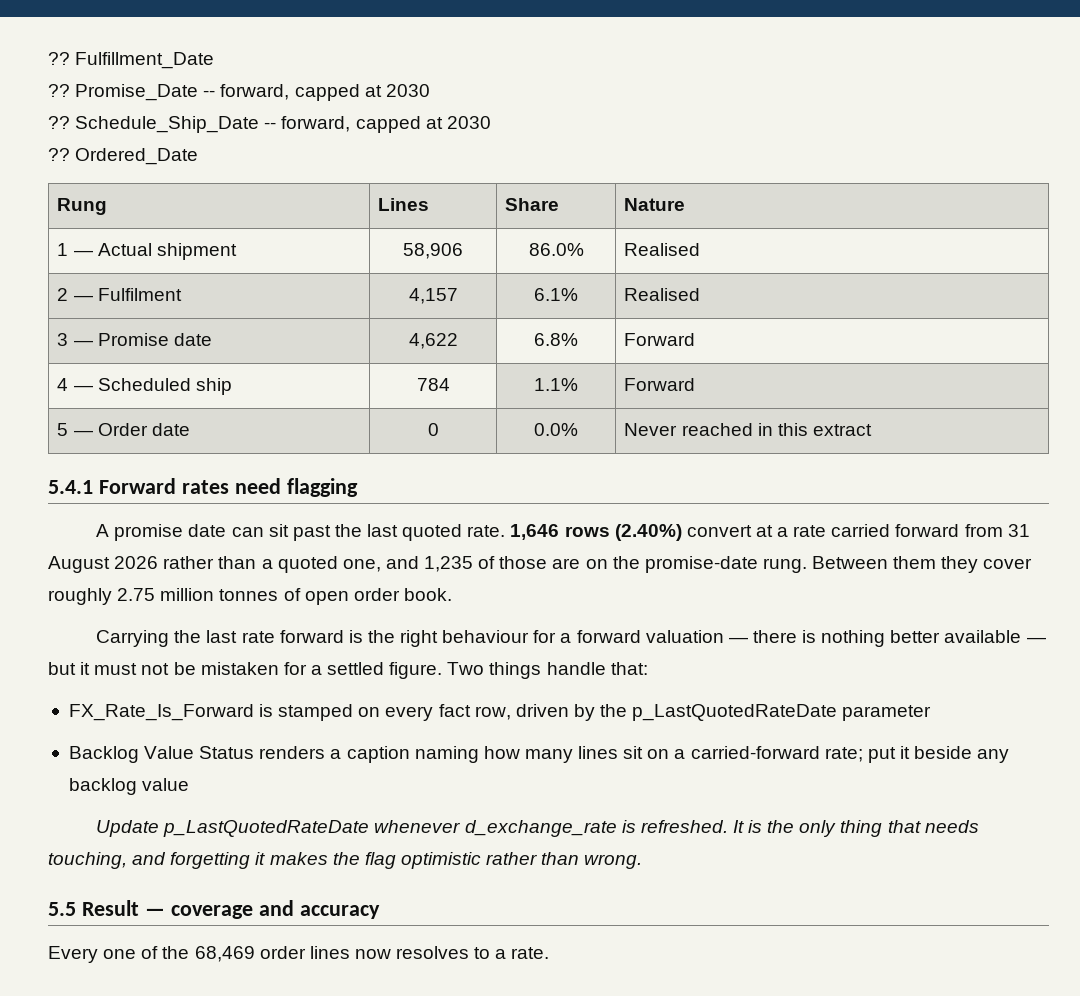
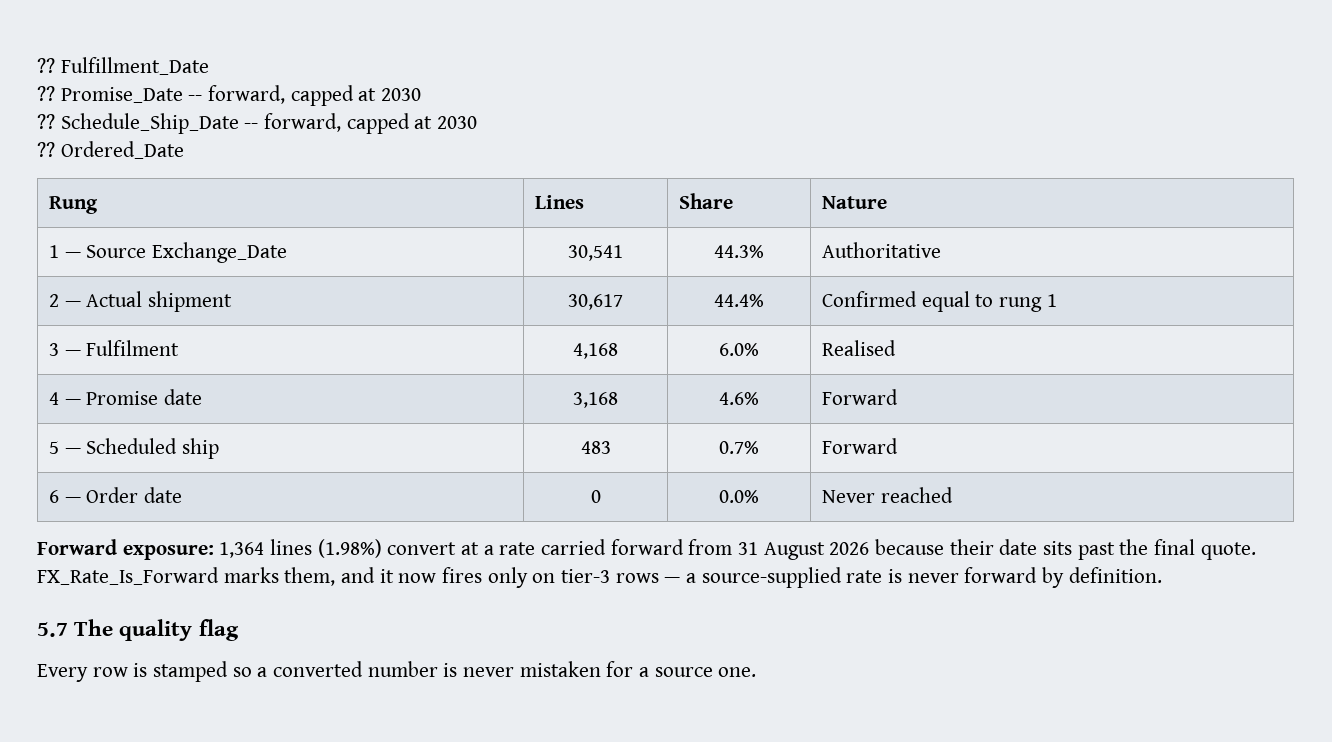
- 1 — Actual shipment | 58,906 | 86.0% | Realised
- 2 — Fulfilment | 4,157 | 6.1% | Realised
- 3 — Promise date | 4,622 | 6.8% | Forward
- 4 — Scheduled ship | 784 | 1.1% | Forward
- 5 — Order date | 0 | 0.0% | Never reached in this extract
- 5.4.1 Forward rates need flagging
- A promise date can sit past the last quoted rate. 1,646 rows (2.40%) convert at a rate carried forward from 31 August 2026 rather than a quoted one, and 1,235 of those are on the promise-date rung. Between them they cover roughly 2.75 million tonnes of open order book.
- Carrying the last rate forward is the right behaviour for a forward valuation — there is nothing better available — but it must not be mistaken for a settled figure. Two things handle that:
- FX_Rate_Is_Forward is stamped on every fact row, driven by the p_LastQuotedRateDate parameter
- Backlog Value Status renders a caption naming how many lines sit on a carried-forward rate; put it beside any backlog value
- Update p_LastQuotedRateDate whenever d_exchange_rate is refreshed. It is the only thing that needs touching, and forgetting it makes the flag optimistic rather than wrong.
- 5.5 Result — coverage and accuracy
- Every one of the 68,469 order lines now resolves to a rate.
+ 1 — Source Exchange_Date | 30,541 | 44.3% | Authoritative
+ 2 — Actual shipment | 30,617 | 44.4% | Confirmed equal to rung 1
+ 3 — Fulfilment | 4,168 | 6.0% | Realised
+ 4 — Promise date | 3,168 | 4.6% | Forward
+ 5 — Scheduled ship | 483 | 0.7% | Forward
+ 6 — Order date | 0 | 0.0% | Never reached
+ Forward exposure: 1,364 lines (1.98%) convert at a rate carried forward from 31 August 2026 because their date sits past the final quote. FX_Rate_Is_Forward marks them, and it now fires only on tier-3 rows — a source-supplied rate is never forward by definition.
+ 5.7 The quality flag
+ Every row is stamped so a converted number is never mistaken for a source one.

